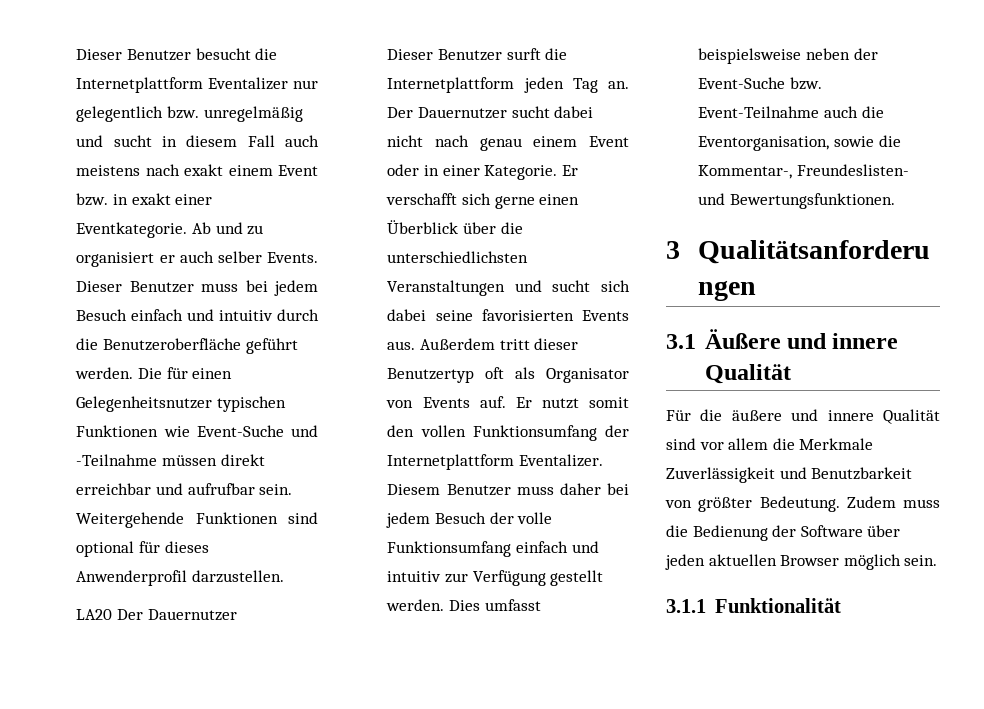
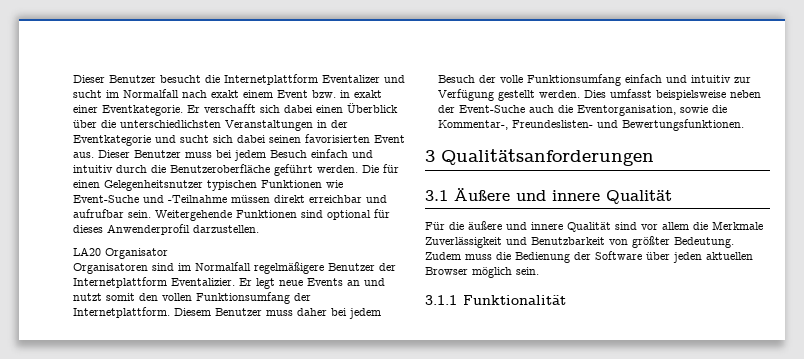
- Dieser Benutzer besucht die Internetplattform Eventalizer nur gelegentlich bzw. unregelmäßig und sucht in diesem Fall auch meistens nach exakt einem Event bzw. in exakt einer Eventkategorie.
+ Dieser Benutzer besucht die Internetplattform Eventalizer und sucht im Normalfall nach exakt einem Event bzw. in exakt einer Eventkategorie.
- Ab und zu organisiert er auch selber Events.
+ Er verschafft sich dabei einen Überblick über die unterschiedlichsten Veranstaltungen in der Eventkategorie und sucht sich dabei seinen favorisierten Event aus.
- LA20 Der Dauernutzer
- Dieser Benutzer surft die Internetplattform jeden Tag an. Der Dauernutzer sucht dabei nicht nach genau einem Event oder in einer Kategorie. Er verschafft sich gerne einen Überblick über die unterschiedlichsten Veranstaltungen und sucht sich dabei seine favorisierten Events aus. Außerdem tritt dieser Benutzertyp oft als Organisator von Events auf. Er nutzt somit den vollen Funktionsumfang der Internetplattform Eventalizer.
+ LA20 Organisator
+ Organisatoren sind im Normalfall regelmäßigere Benutzer der Internetplattform Eventalizier. Er legt neue Events an und nutzt somit den vollen Funktionsumfang der Internetplattform.
- Dies umfasst beispielsweise neben der Event-Suche bzw. Event-Teilnahme auch die Eventorganisation, sowie die Kommentar-, Freundeslisten- und Bewertungsfunktionen.
+ Dies umfasst beispielsweise neben der Event-Suche auch die Eventorganisation, sowie die Kommentar-, Freundeslisten- und Bewertungsfunktionen.

